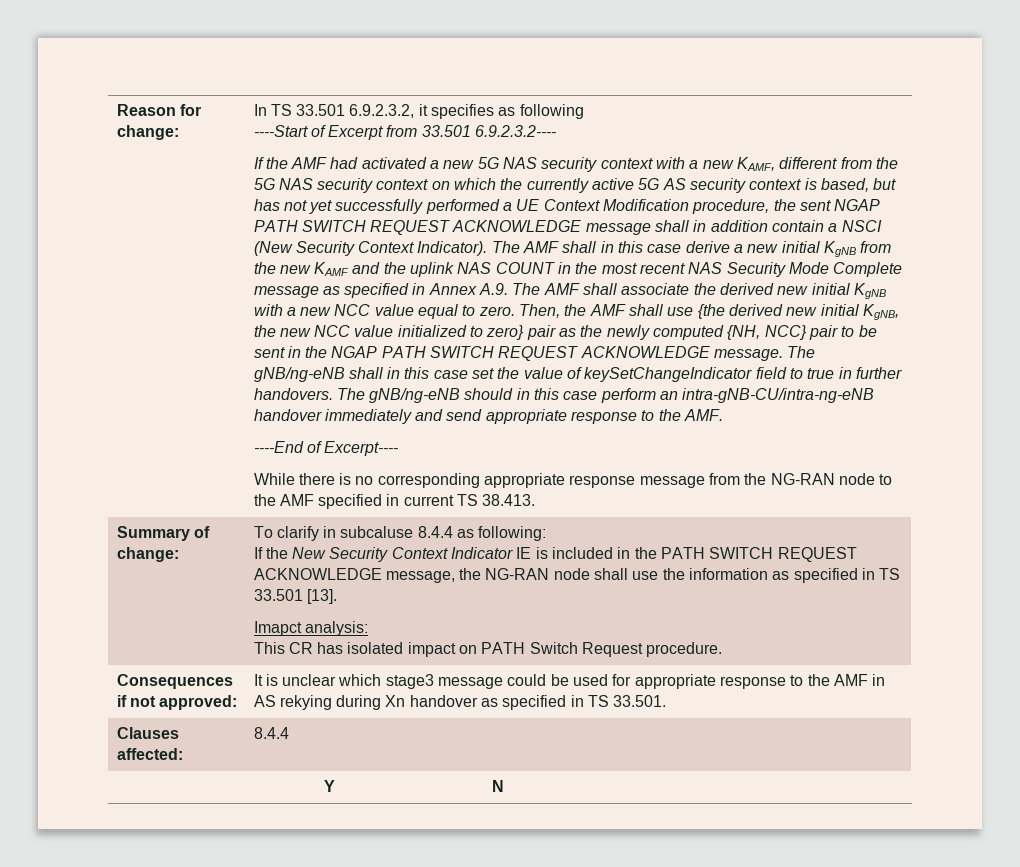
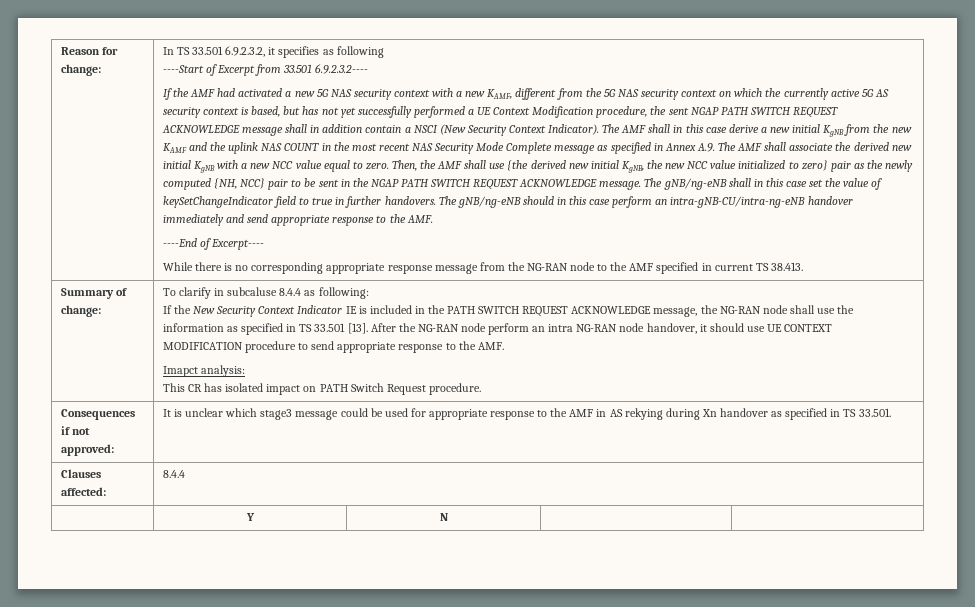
+ After the NG-RAN node perform an intra NG-RAN node handover, it should use UE CONTEXT MODIFICATION procedure to send appropriate response to the AMF.

